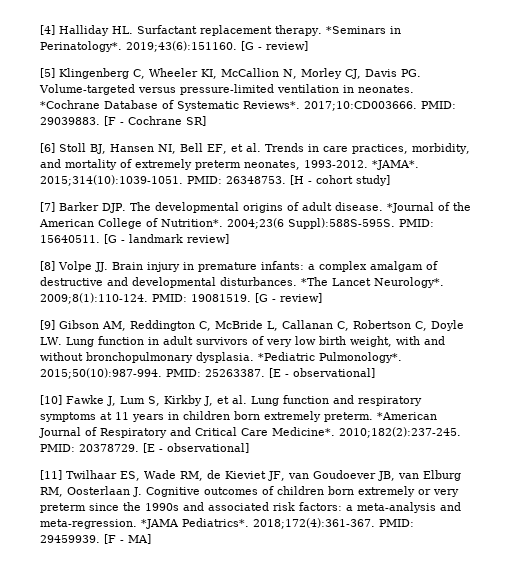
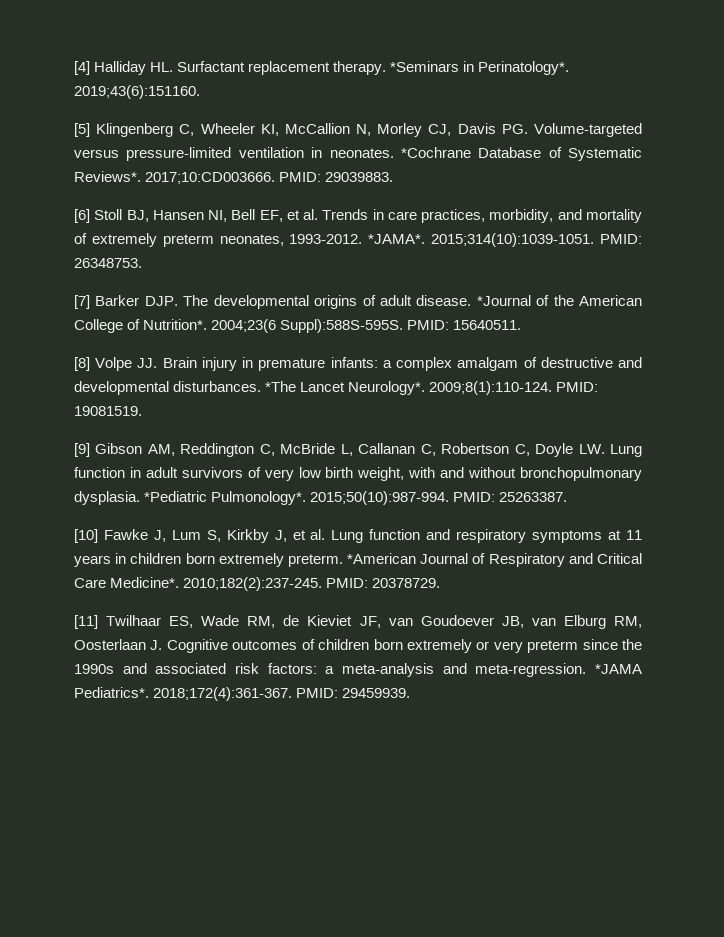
- 2019;43(6):151160. [G - review]
+ 2019;43(6):151160.
- [F - Cochrane SR]
- [H - cohort study]
- [G - landmark review]
- PMID: 19081519. [G - review]
+ PMID: 19081519.
- PMID: 25263387. [E - observational]
+ PMID: 25263387.
- PMID: 20378729. [E - observational]
+ PMID: 20378729.
- [F - MA]

